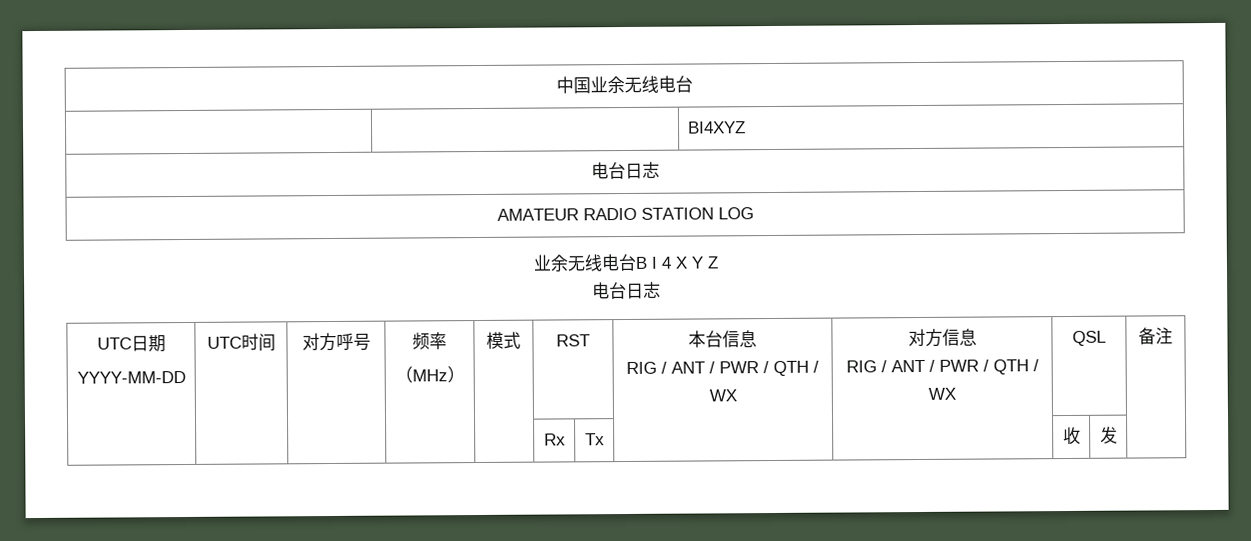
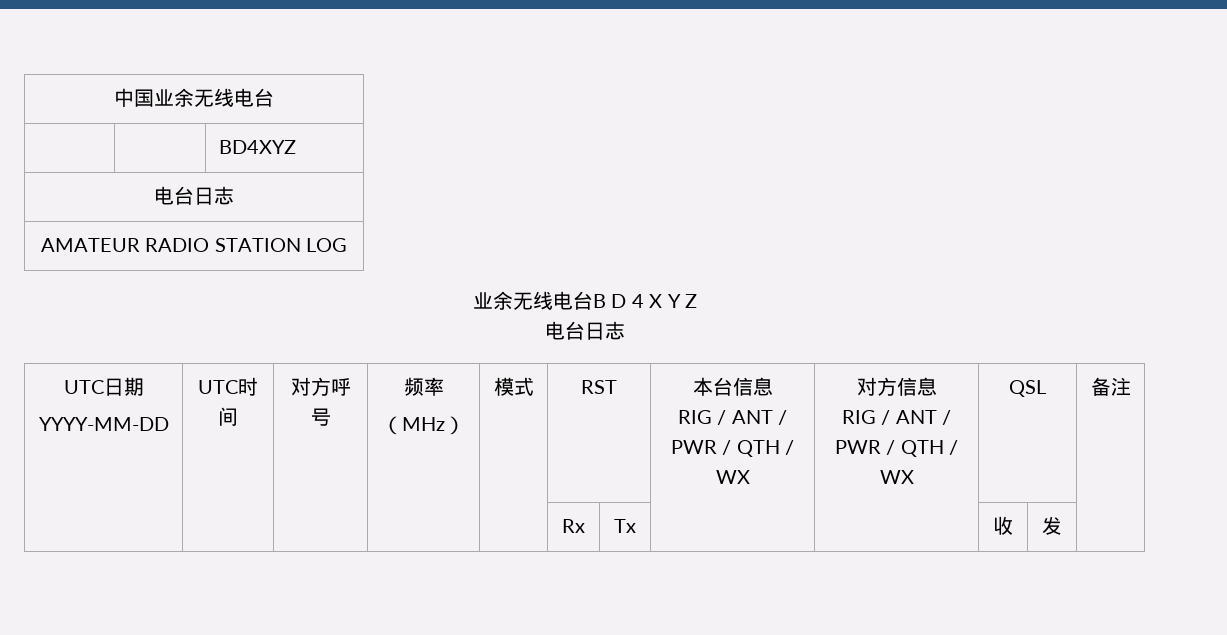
- | | BI4XYZ
+ | | BD4XYZ
- 业余无线电台B I 4 X Y Z
+ 业余无线电台B D 4 X Y Z

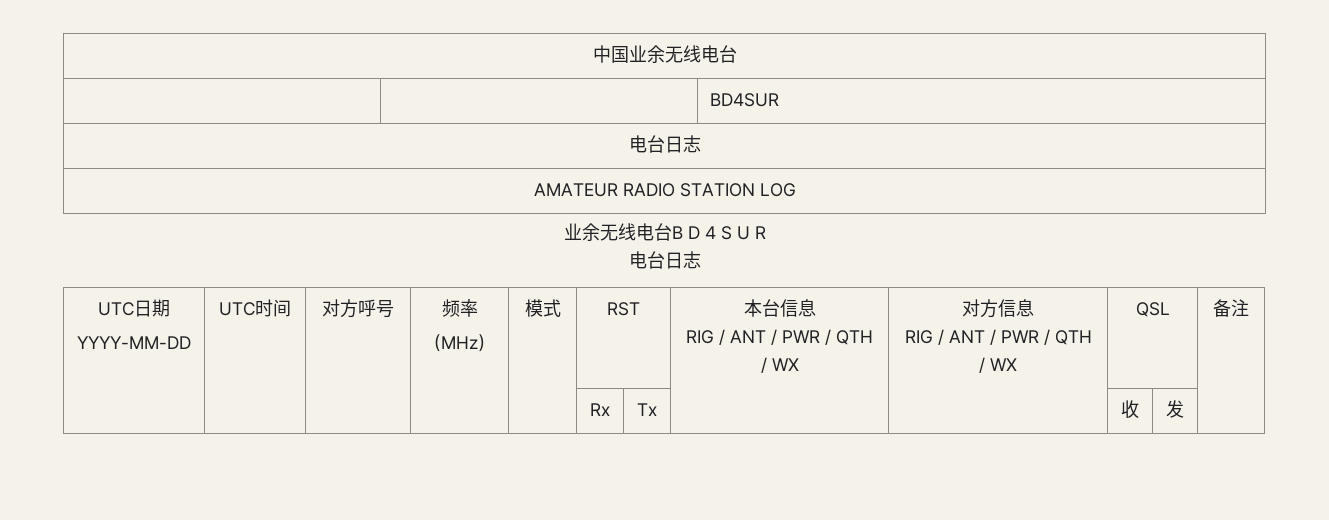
- | | BD4XYZ
+ | | BD4SUR
- 业余无线电台B D 4 X Y Z
+ 业余无线电台B D 4 S U R

